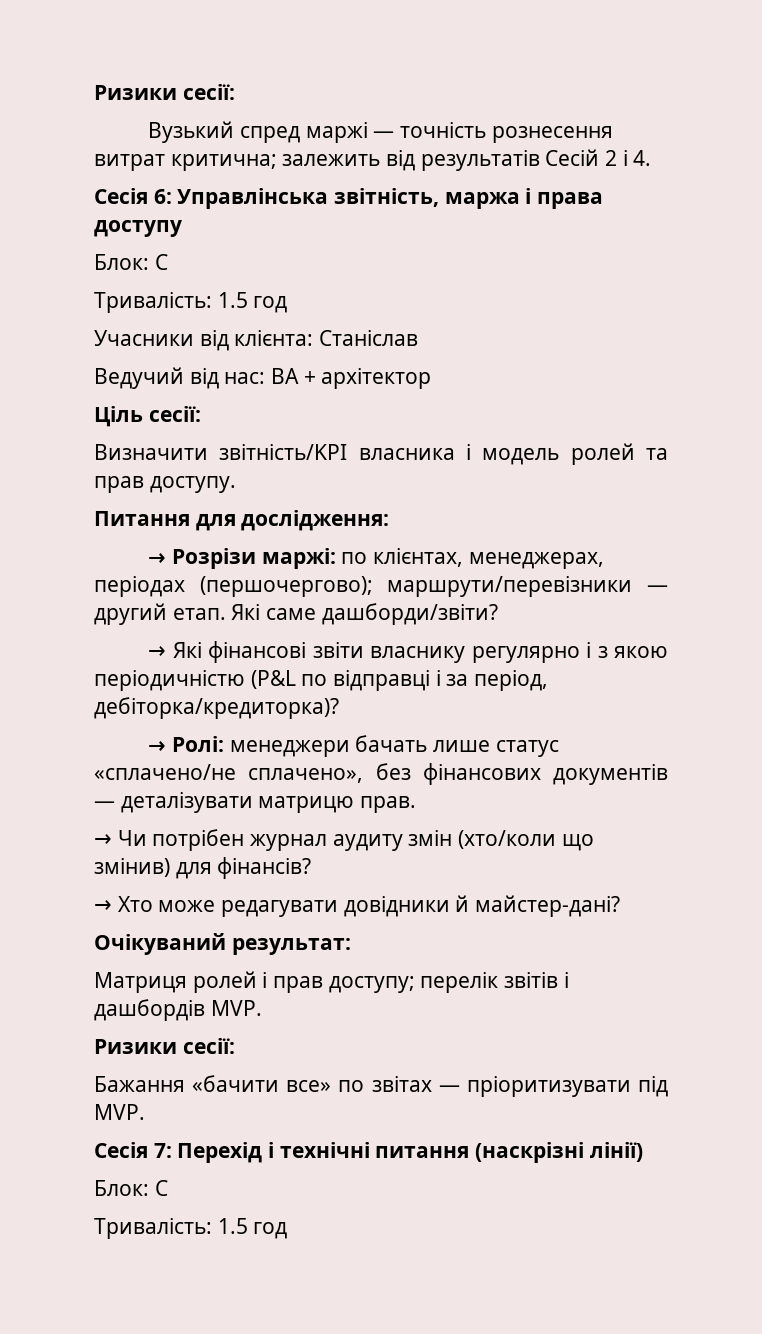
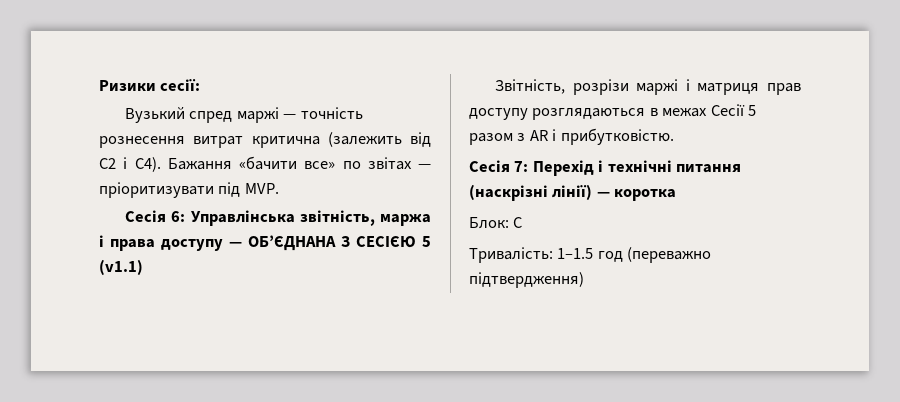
- Вузький спред маржі — точність рознесення витрат критична; залежить від результатів Сесій 2 і 4.
- Сесія 6: Управлінська звітність, маржа і права доступу
- Блок: C
- Тривалість: 1.5 год
- Учасники від клієнта: Станіслав
- Ведучий від нас: BA + архітектор
- Ціль сесії:
- Визначити звітність/KPI власника і модель ролей та прав доступу.
- Питання для дослідження:
- → Розрізи маржі: по клієнтах, менеджерах, періодах (першочергово); маршрути/перевізники — другий етап. Які саме дашборди/звіти?
- → Які фінансові звіти власнику регулярно і з якою періодичністю (P&L по відправці і за період, дебіторка/кредиторка)?
- → Ролі: менеджери бачать лише статус «сплачено/не сплачено», без фінансових документів — деталізувати матрицю прав.
- → Чи потрібен журнал аудиту змін (хто/коли що змінив) для фінансів?
- → Хто може редагувати довідники й майстер-дані?
- Очікуваний результат:
- Матриця ролей і прав доступу; перелік звітів і дашбордів MVP.
- Ризики сесії:
- Бажання «бачити все» по звітах — пріоритизувати під MVP.
+ Вузький спред маржі — точність рознесення витрат критична (залежить від С2 і С4). Бажання «бачити все» по звітах — пріоритизувати під MVP.
+ Сесія 6: Управлінська звітність, маржа і права доступу — ОБ’ЄДНАНА З СЕСІЄЮ 5 (v1.1)
+ Звітність, розрізи маржі і матриця прав доступу розглядаються в межах Сесії 5 разом з AR і прибутковістю.
- Сесія 7: Перехід і технічні питання (наскрізні лінії)
+ Сесія 7: Перехід і технічні питання (наскрізні лінії) — коротка
  Блок: C
- Тривалість: 1.5 год
+ Тривалість: 1–1.5 год (переважно підтвердження)

